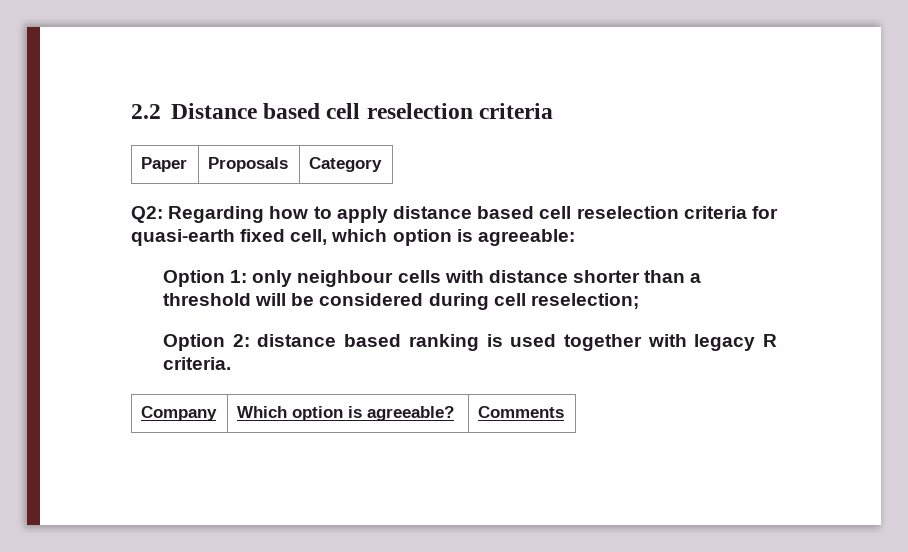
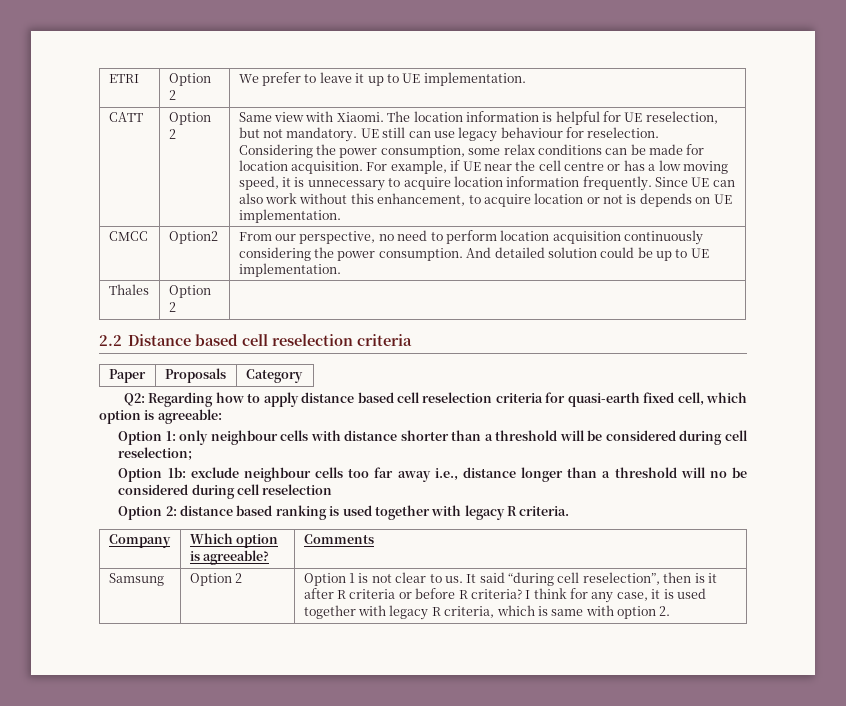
+ ETRI | Option 2 | We prefer to leave it up to UE implementation.
+ CATT | Option 2 | Same view with Xiaomi. The location information is helpful for UE reselection, but not mandatory. UE still can use legacy behaviour for reselection. Considering the power consumption, some relax conditions can be made for location acquisition. For example, if UE near the cell centre or has a low moving speed, it is unnecessary to acquire location information frequently. Since UE can also work without this enhancement, to acquire location or not is depends on UE implementation.
+ CMCC | Option2 | From our perspective, no need to perform location acquisition continuously considering the power consumption. And detailed solution could be up to UE implementation.
+ Thales | Option 2 |
+ Option 1b: exclude neighbour cells too far away i.e., distance longer than a threshold will no be considered during cell reselection
+ Samsung | Option 2 | Option 1 is not clear to us. It said “during cell reselection”, then is it after R criteria or before R criteria? I think for any case, it is used together with legacy R criteria, which is same with option 2.

